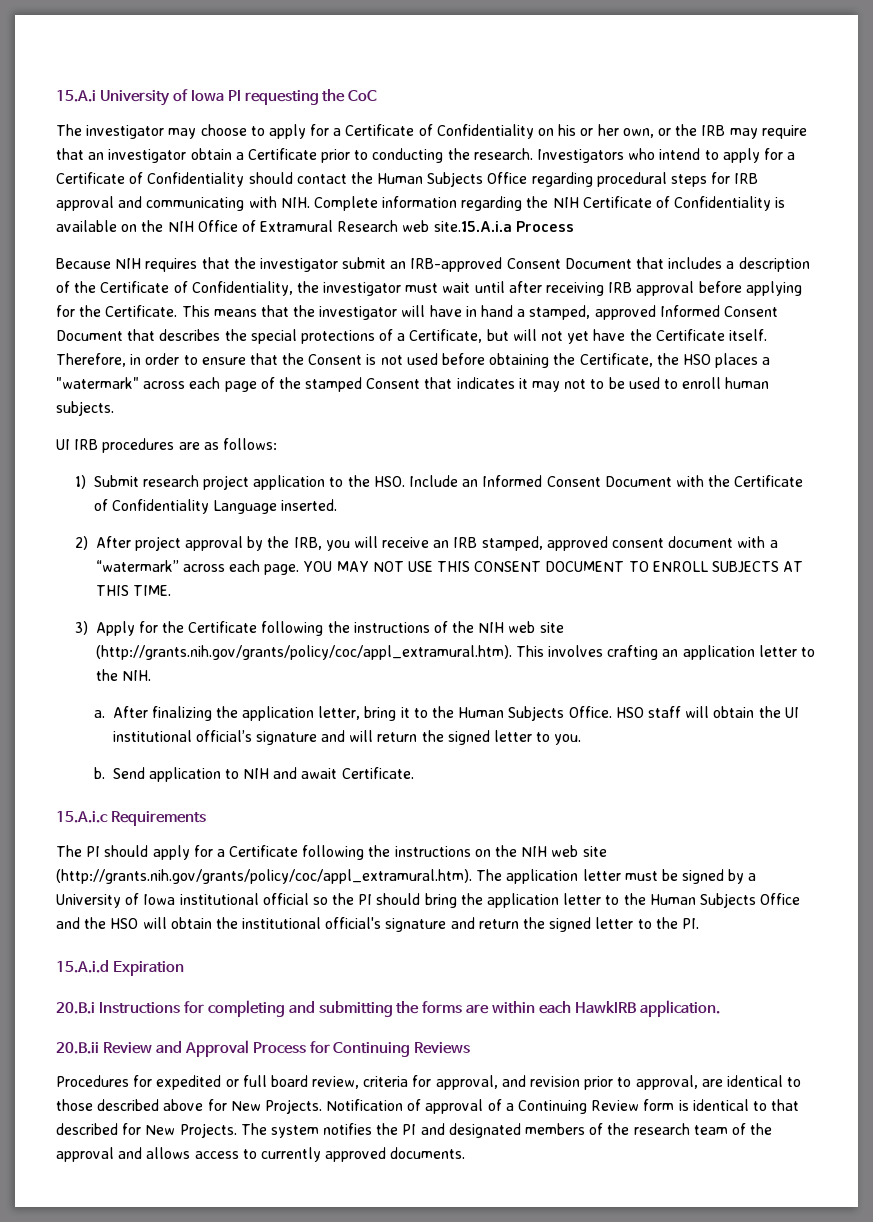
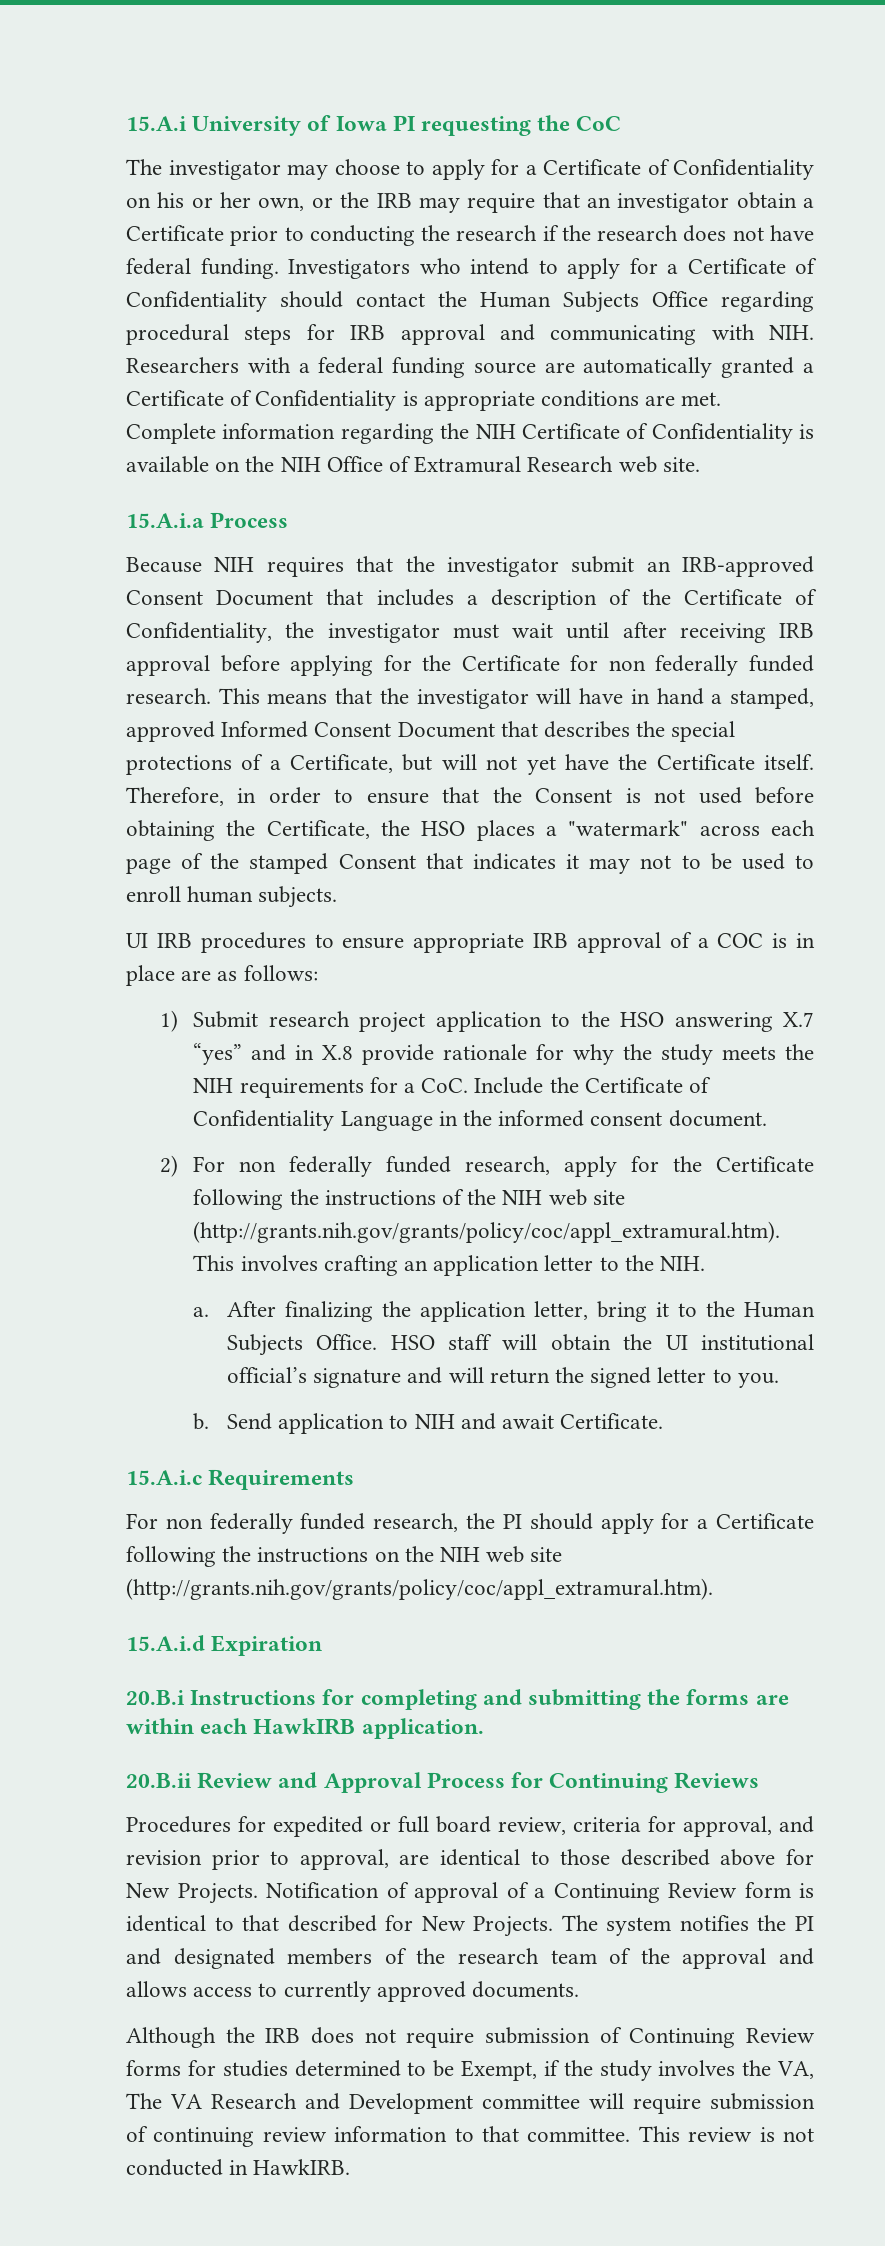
- The investigator may choose to apply for a Certificate of Confidentiality on his or her own, or the IRB may require that an investigator obtain a Certificate prior to conducting the research.
+ The investigator may choose to apply for a Certificate of Confidentiality on his or her own, or the IRB may require that an investigator obtain a Certificate prior to conducting the research if the research does not have federal funding.
- Investigators who intend to apply for a Certificate of Confidentiality should contact the Human Subjects Office regarding procedural steps for IRB approval and communicating with NIH. Complete information regarding the NIH Certificate of Confidentiality is available on the NIH Office of Extramural Research web site.15.A.i.a Process
+ Investigators who intend to apply for a Certificate of Confidentiality should contact the Human Subjects Office regarding procedural steps for IRB approval and communicating with NIH. Researchers with a federal funding source are automatically granted a Certificate of Confidentiality is appropriate conditions are met. Complete information regarding the NIH Certificate of Confidentiality is available on the NIH Office of Extramural Research web site.
+ 15.A.i.a Process
- Because NIH requires that the investigator submit an IRB-approved Consent Document that includes a description of the Certificate of Confidentiality, the investigator must wait until after receiving IRB approval before applying for the Certificate.
+ Because NIH requires that the investigator submit an IRB-approved Consent Document that includes a description of the Certificate of Confidentiality, the investigator must wait until after receiving IRB approval before applying for the Certificate for non federally funded research.
- UI IRB procedures are as follows:
+ UI IRB procedures to ensure appropriate IRB approval of a COC is in place are as follows:
- 1) Submit research project application to the HSO. Include an Informed Consent Document with the Certificate of Confidentiality Language inserted.
- 2) After project approval by the IRB, you will receive an IRB stamped, approved consent document with a “watermark” across each page. YOU MAY NOT USE THIS CONSENT DOCUMENT TO ENROLL SUBJECTS AT THIS TIME.
- 3) Apply for the Certificate following the instructions of the NIH web site (http://grants.nih.gov/grants/policy/coc/appl_extramural.htm). This involves crafting an application letter to the NIH.
+ 1) Submit research project application to the HSO answering X.7 “yes” and in X.8 provide rationale for why the study meets the NIH requirements for a CoC. Include the Certificate of Confidentiality Language in the informed consent document.
+ 2) For non federally funded research, apply for the Certificate following the instructions of the NIH web site (http://grants.nih.gov/grants/policy/coc/appl_extramural.htm). This involves crafting an application letter to the NIH.
- The PI should apply for a Certificate following the instructions on the NIH web site (http://grants.nih.gov/grants/policy/coc/appl_extramural.htm). The application letter must be signed by a University of Iowa institutional official so the PI should bring the application letter to the Human Subjects Office and the HSO will obtain the institutional official's signature and return the signed letter to the PI.
+ For non federally funded research, the PI should apply for a Certificate following the instructions on the NIH web site (http://grants.nih.gov/grants/policy/coc/appl_extramural.htm).
+ Although the IRB does not require submission of Continuing Review forms for studies determined to be Exempt, if the study involves the VA, The VA Research and Development committee will require submission of continuing review information to that committee. This review is not conducted in HawkIRB.

